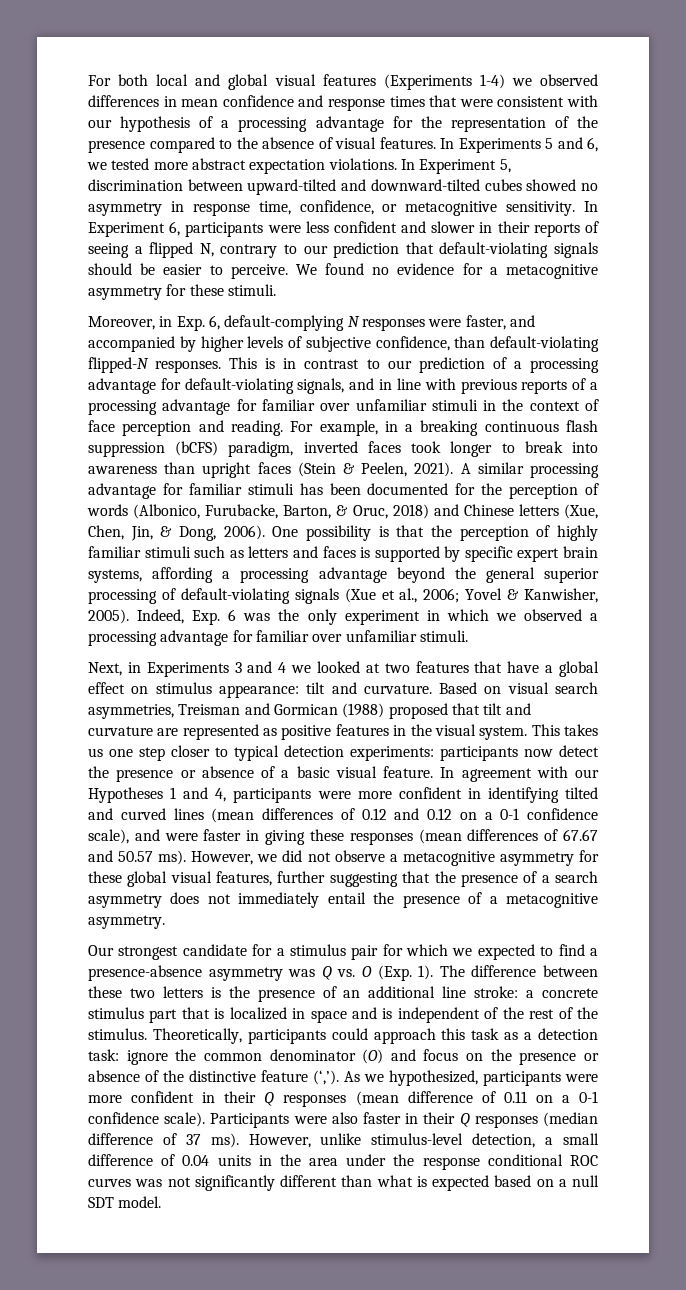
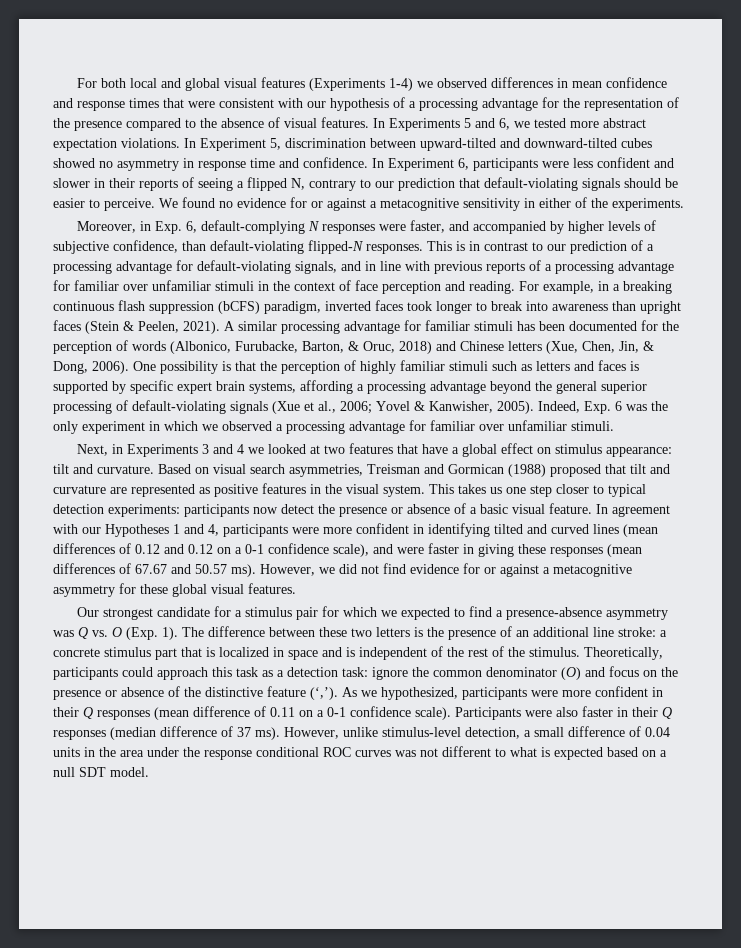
- In Experiment 5, discrimination between upward-tilted and downward-tilted cubes showed no asymmetry in response time, confidence, or metacognitive sensitivity.
+ In Experiment 5, discrimination between upward-tilted and downward-tilted cubes showed no asymmetry in response time and confidence.
- We found no evidence for a metacognitive asymmetry for these stimuli.
+ We found no evidence for or against a metacognitive sensitivity in either of the experiments.
- However, we did not observe a metacognitive asymmetry for these global visual features, further suggesting that the presence of a search asymmetry does not immediately entail the presence of a metacognitive asymmetry.
+ However, we did not find evidence for or against a metacognitive asymmetry for these global visual features.
- However, unlike stimulus-level detection, a small difference of 0.04 units in the area under the response conditional ROC curves was not significantly different than what is expected based on a null SDT model.
+ However, unlike stimulus-level detection, a small difference of 0.04 units in the area under the response conditional ROC curves was not different to what is expected based on a null SDT model.

